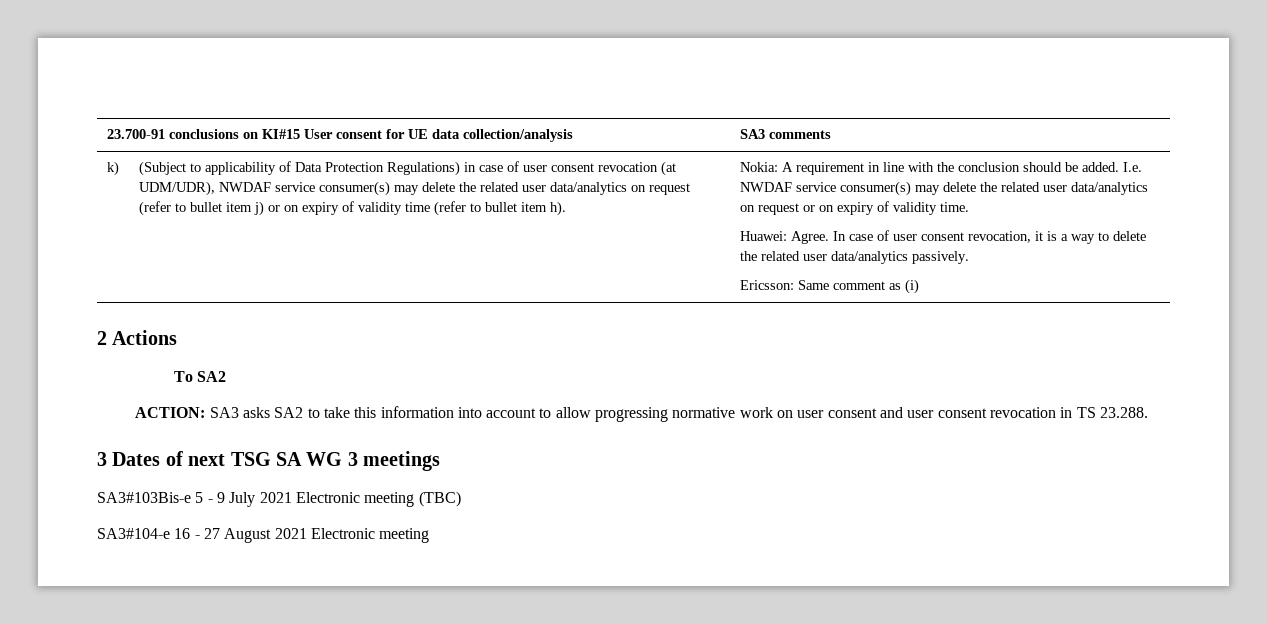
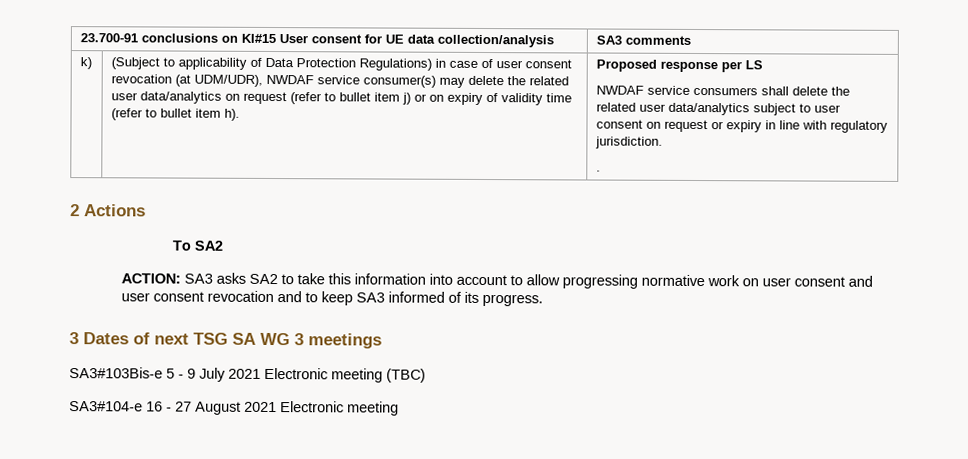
- Nokia: A requirement in line with the conclusion should be added. I.e. NWDAF service consumer(s) may delete the related user data/analytics on request or on expiry of validity time.
- Huawei: Agree. In case of user consent revocation, it is a way to delete the related user data/analytics passively.
- Ericsson: Same comment as (i)
+ Proposed response per LS
+ NWDAF service consumers shall delete the related user data/analytics subject to user consent on request or expiry in line with regulatory jurisdiction.
+ .
- ACTION: SA3 asks SA2 to take this information into account to allow progressing normative work on user consent and user consent revocation in TS 23.288.
+ ACTION: SA3 asks SA2 to take this information into account to allow progressing normative work on user consent and user consent revocation and to keep SA3 informed of its progress.

